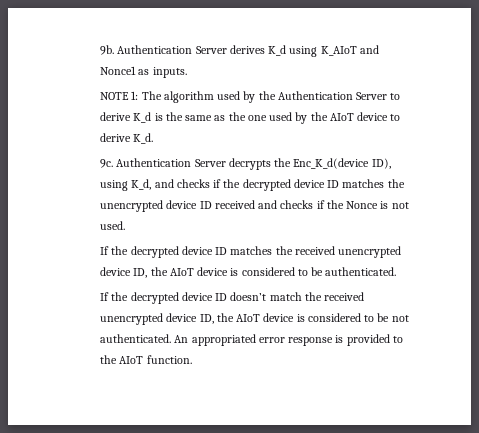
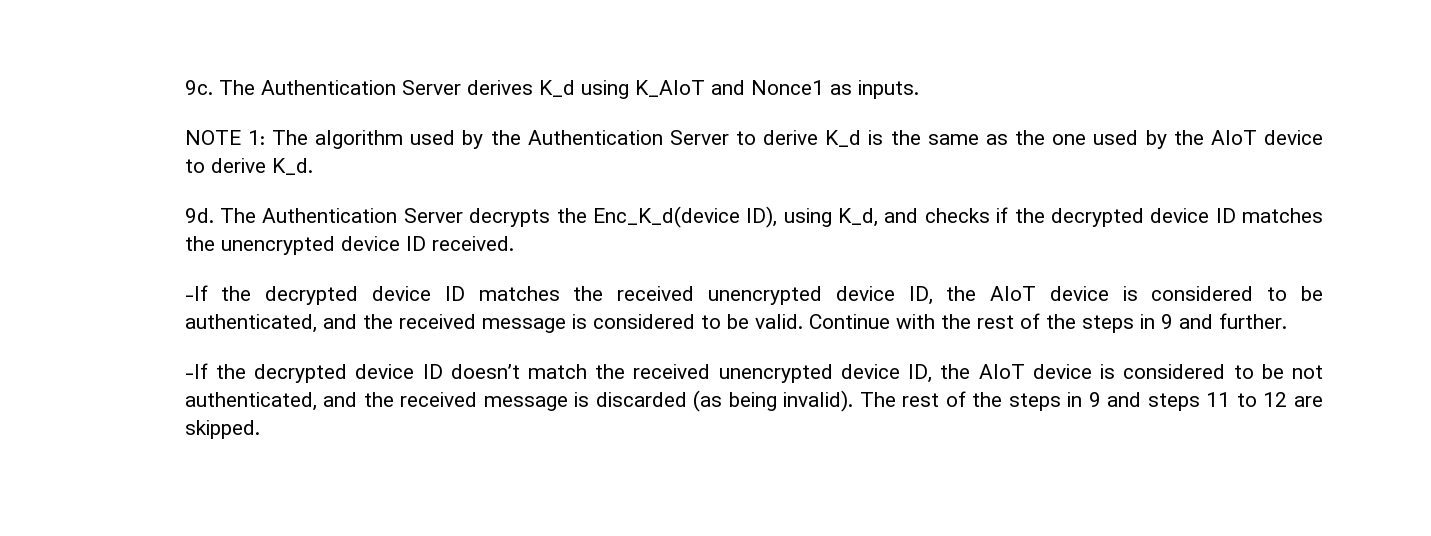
- 9b. Authentication Server derives K_d using K_AIoT and Nonce1 as inputs.
+ 9c. The Authentication Server derives K_d using K_AIoT and Nonce1 as inputs.
- 9c. Authentication Server decrypts the Enc_K_d(device ID), using K_d, and checks if the decrypted device ID matches the unencrypted device ID received and checks if the Nonce is not used.
- If the decrypted device ID matches the received unencrypted device ID, the AIoT device is considered to be authenticated.
- If the decrypted device ID doesn’t match the received unencrypted device ID, the AIoT device is considered to be not authenticated. An appropriated error response is provided to the AIoT function.
+ 9d. The Authentication Server decrypts the Enc_K_d(device ID), using K_d, and checks if the decrypted device ID matches the unencrypted device ID received.
+ -If the decrypted device ID matches the received unencrypted device ID, the AIoT device is considered to be authenticated, and the received message is considered to be valid. Continue with the rest of the steps in 9 and further.
+ -If the decrypted device ID doesn’t match the received unencrypted device ID, the AIoT device is considered to be not authenticated, and the received message is discarded (as being invalid). The rest of the steps in 9 and steps 11 to 12 are skipped.

